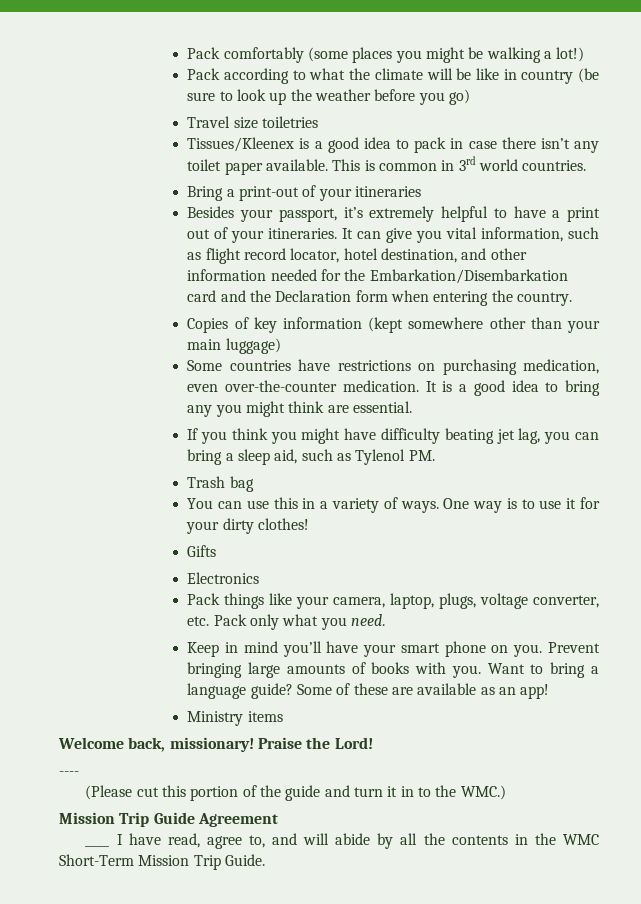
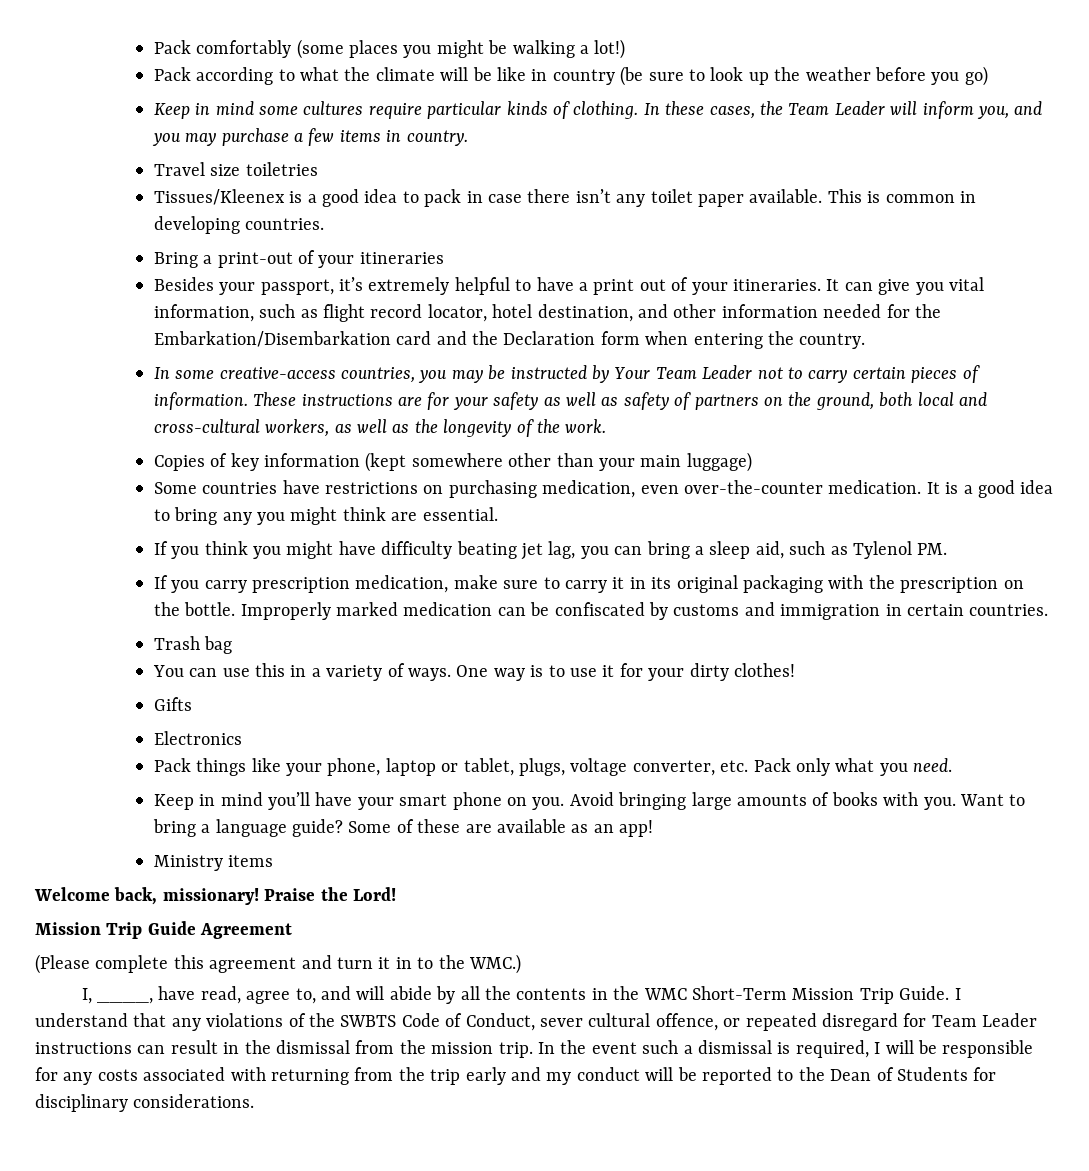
+ Keep in mind some cultures require particular kinds of clothing. In these cases, the Team Leader will inform you, and you may purchase a few items in country.
- This is common in 3rd world countries.
+ This is common in developing countries.
+ In some creative-access countries, you may be instructed by Your Team Leader not to carry certain pieces of information. These instructions are for your safety as well as safety of partners on the ground, both local and cross-cultural workers, as well as the longevity of the work.
+ If you carry prescription medication, make sure to carry it in its original packaging with the prescription on the bottle. Improperly marked medication can be confiscated by customs and immigration in certain countries.
- Pack things like your camera, laptop, plugs, voltage converter, etc. Pack only what you need.
+ Pack things like your phone, laptop or tablet, plugs, voltage converter, etc. Pack only what you need.
- Prevent bringing large amounts of books with you.
+ Avoid bringing large amounts of books with you.
- ----
- (Please cut this portion of the guide and turn it in to the WMC.)
+ Mission Trip Guide Agreement
+ (Please complete this agreement and turn it in to the WMC.)
- Mission Trip Guide Agreement
- ____ I have read, agree to, and will abide by all the contents in the WMC Short-Term Mission Trip Guide.
+ I, ____, have read, agree to, and will abide by all the contents in the WMC Short-Term Mission Trip Guide.
+ I understand that any violations of the SWBTS Code of Conduct, sever cultural offence, or repeated disregard for Team Leader instructions can result in the dismissal from the mission trip. In the event such a dismissal is required, I will be responsible for any costs associated with returning from the trip early and my conduct will be reported to the Dean of Students for disciplinary considerations.

